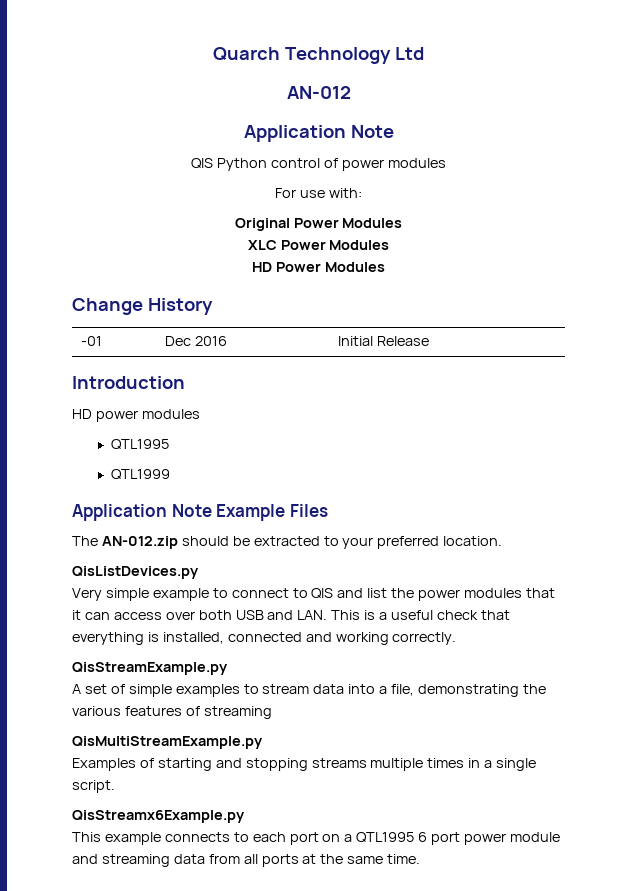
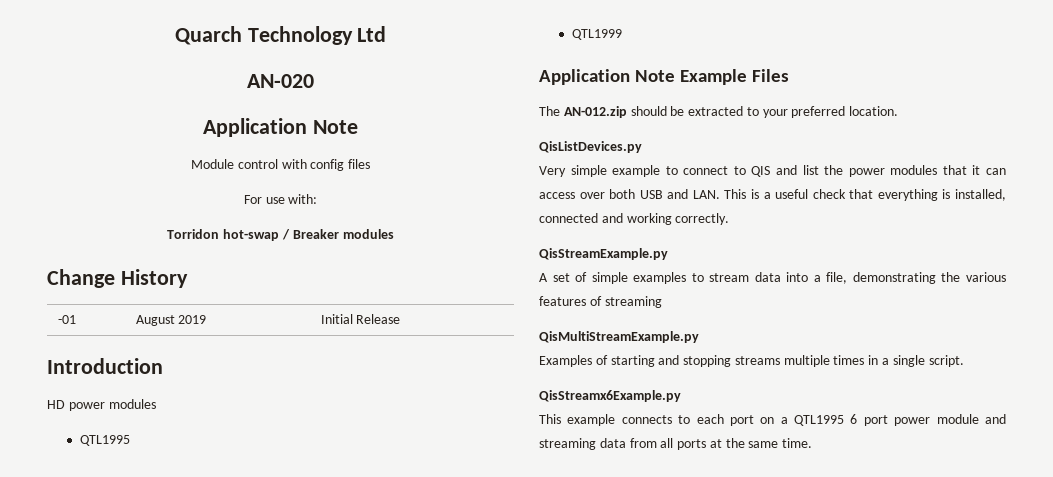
- AN-012
+ AN-020
- QIS Python control of power modules
+ Module control with config files
  For use with:
- Original Power Modules
- XLC Power Modules
- HD Power Modules
+ Torridon hot-swap / Breaker modules
- -01 | Dec 2016 | Initial Release
+ -01 | August 2019 | Initial Release

